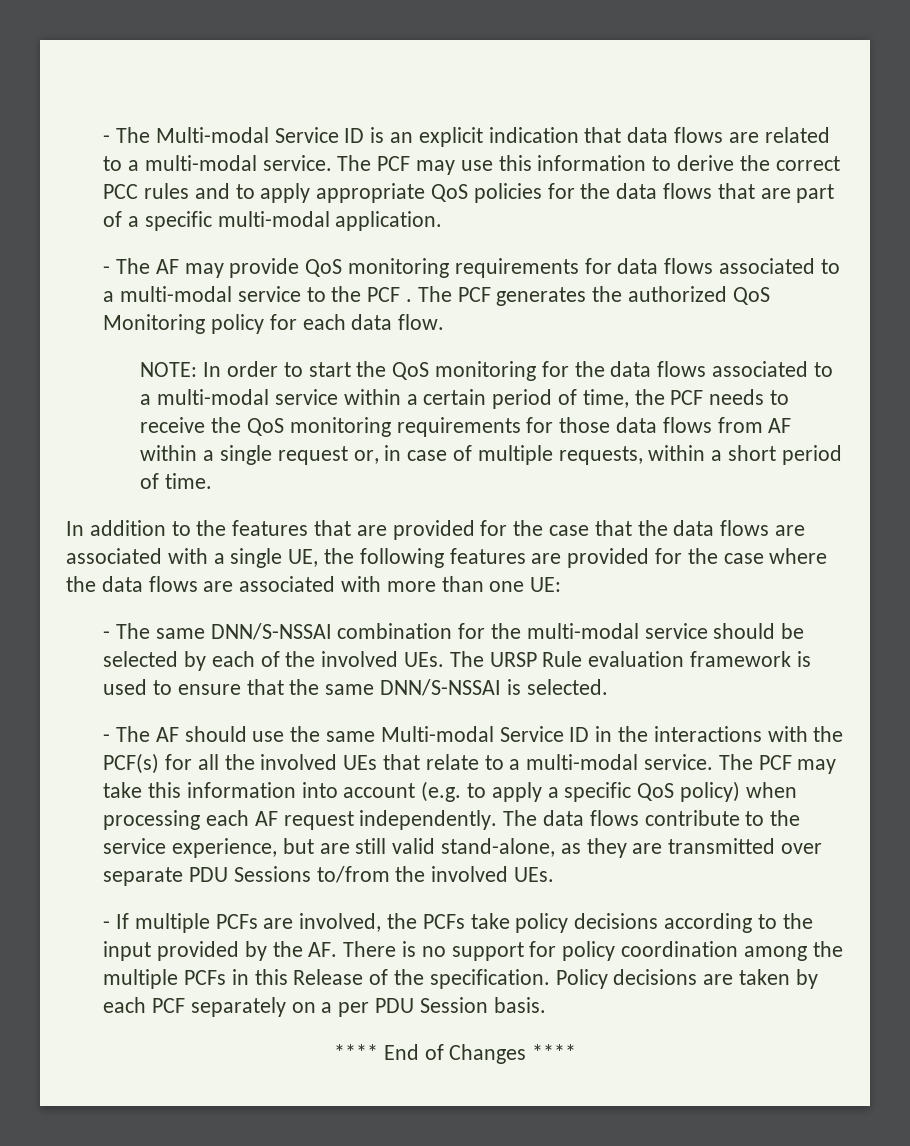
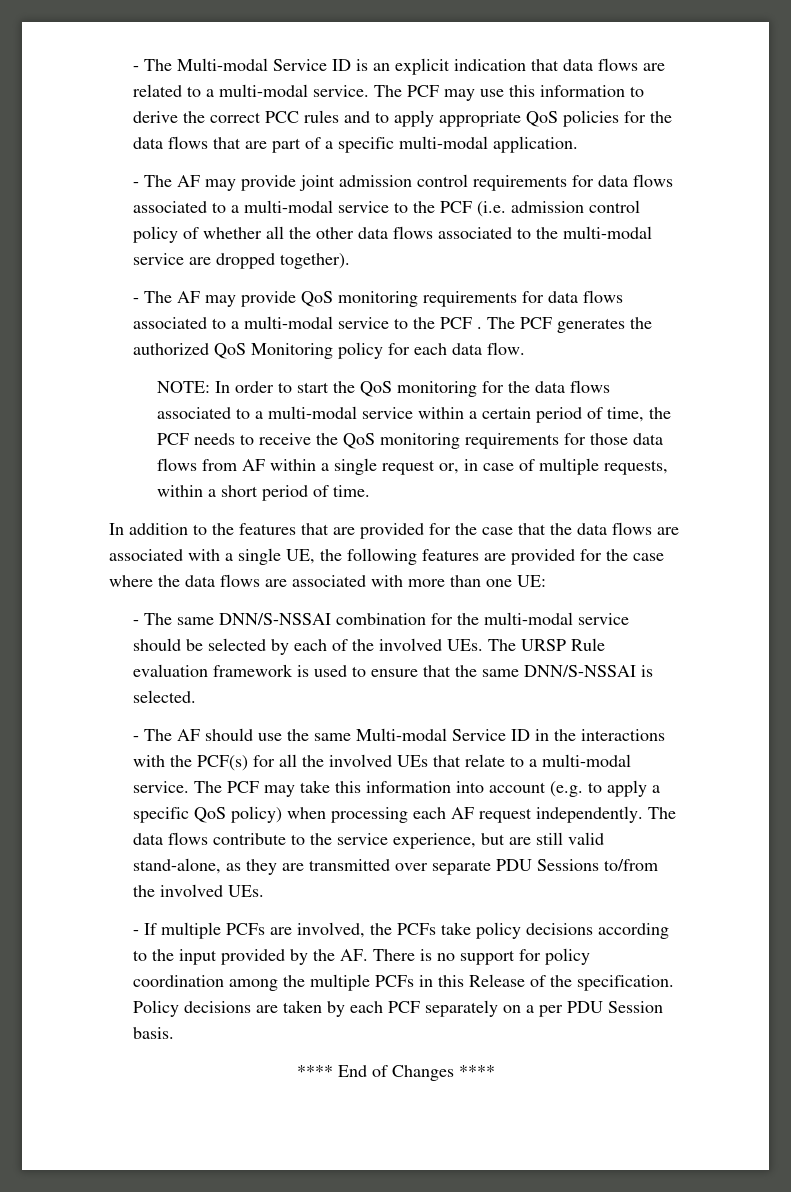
+ - The AF may provide joint admission control requirements for data flows associated to a multi-modal service to the PCF (i.e. admission control policy of whether all the other data flows associated to the multi-modal service are dropped together).

